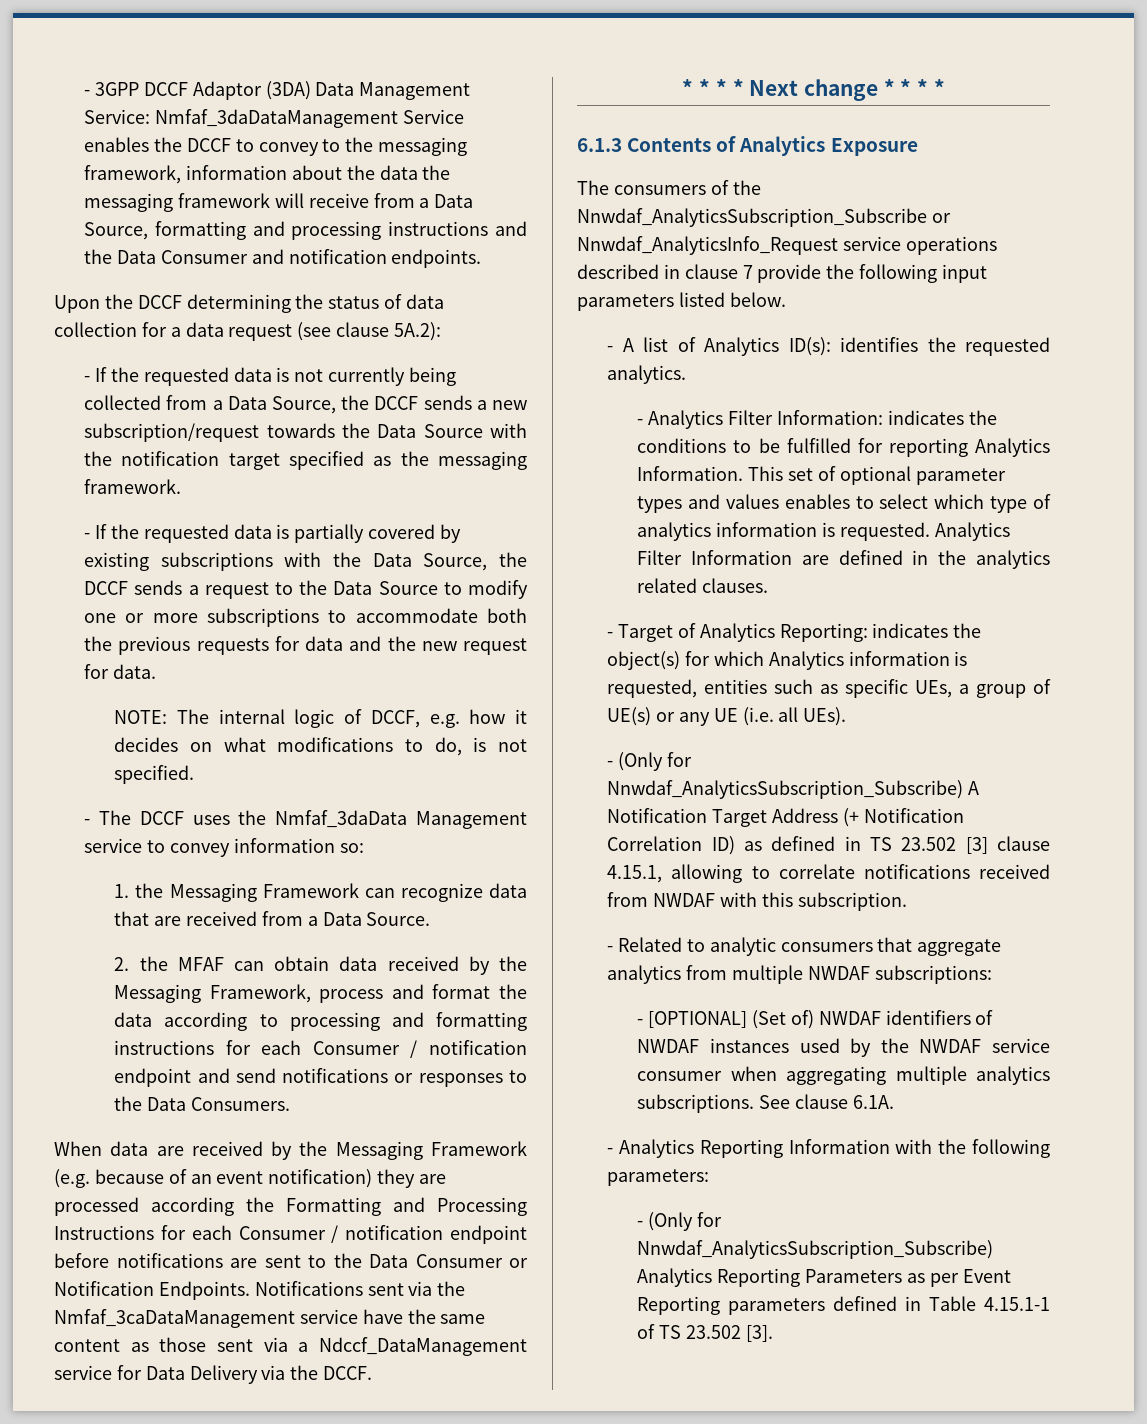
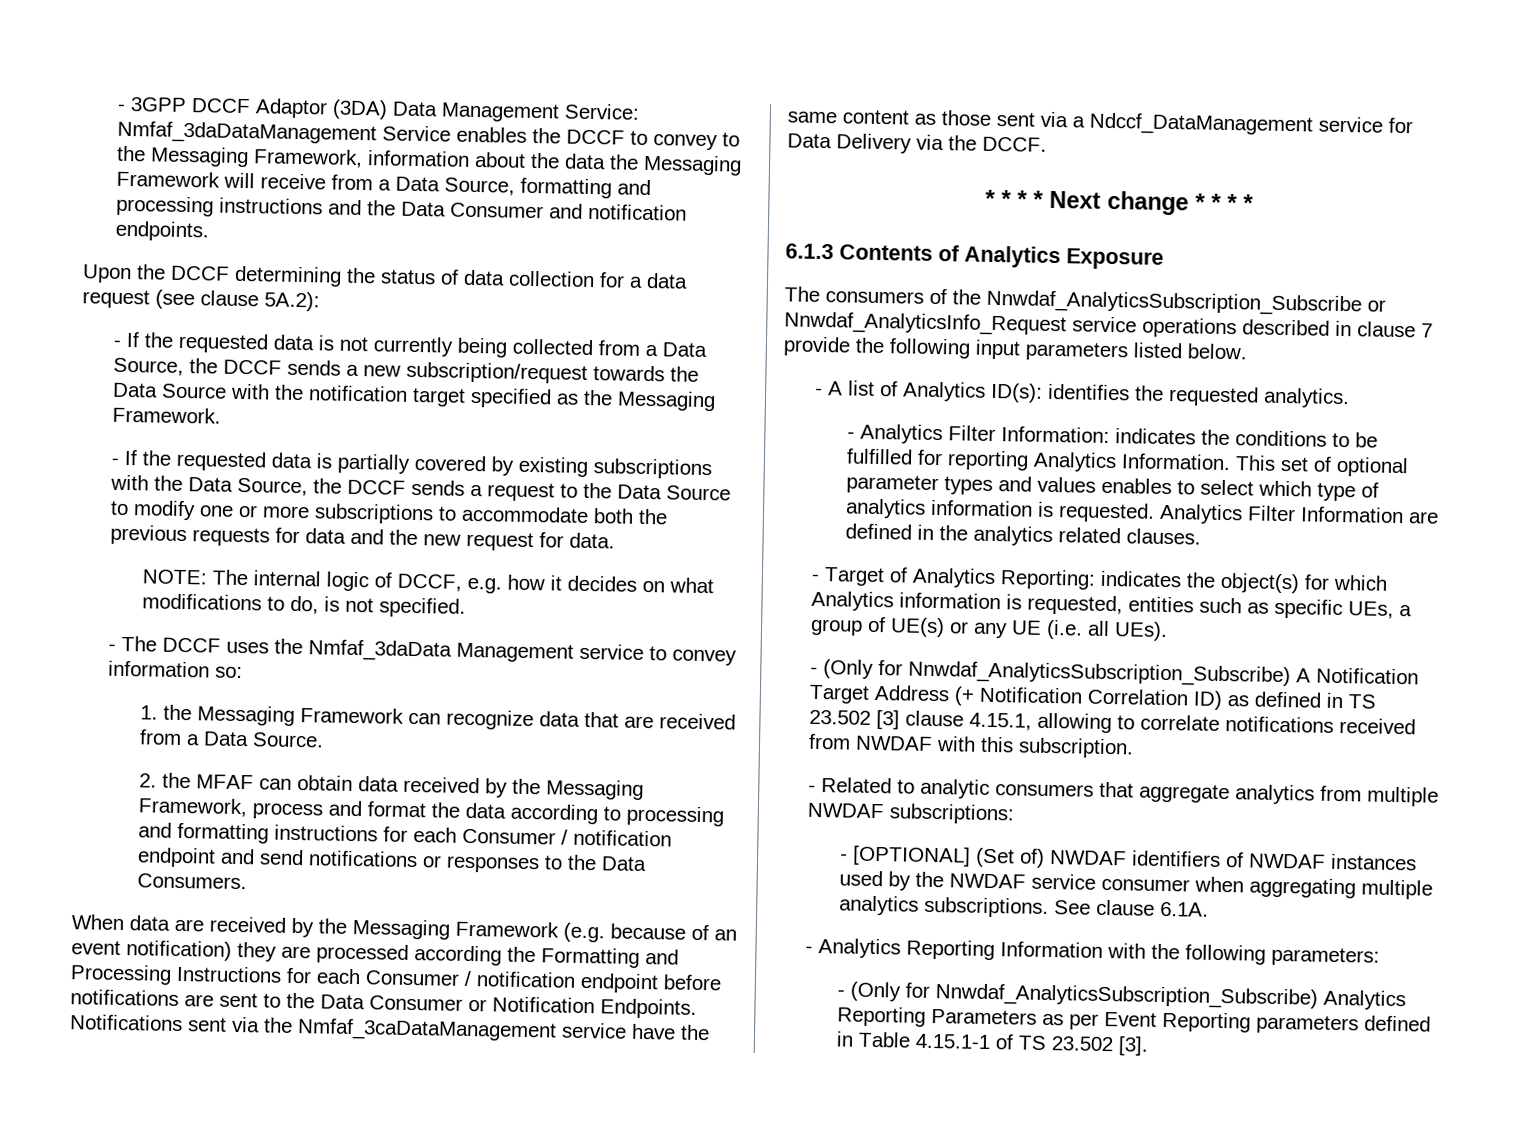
- - 3GPP DCCF Adaptor (3DA) Data Management Service: Nmfaf_3daDataManagement Service enables the DCCF to convey to the messaging framework, information about the data the messaging framework will receive from a Data Source, formatting and processing instructions and the Data Consumer and notification endpoints.
+ - 3GPP DCCF Adaptor (3DA) Data Management Service: Nmfaf_3daDataManagement Service enables the DCCF to convey to the Messaging Framework, information about the data the Messaging Framework will receive from a Data Source, formatting and processing instructions and the Data Consumer and notification endpoints.
- - If the requested data is not currently being collected from a Data Source, the DCCF sends a new subscription/request towards the Data Source with the notification target specified as the messaging framework.
+ - If the requested data is not currently being collected from a Data Source, the DCCF sends a new subscription/request towards the Data Source with the notification target specified as the Messaging Framework.

